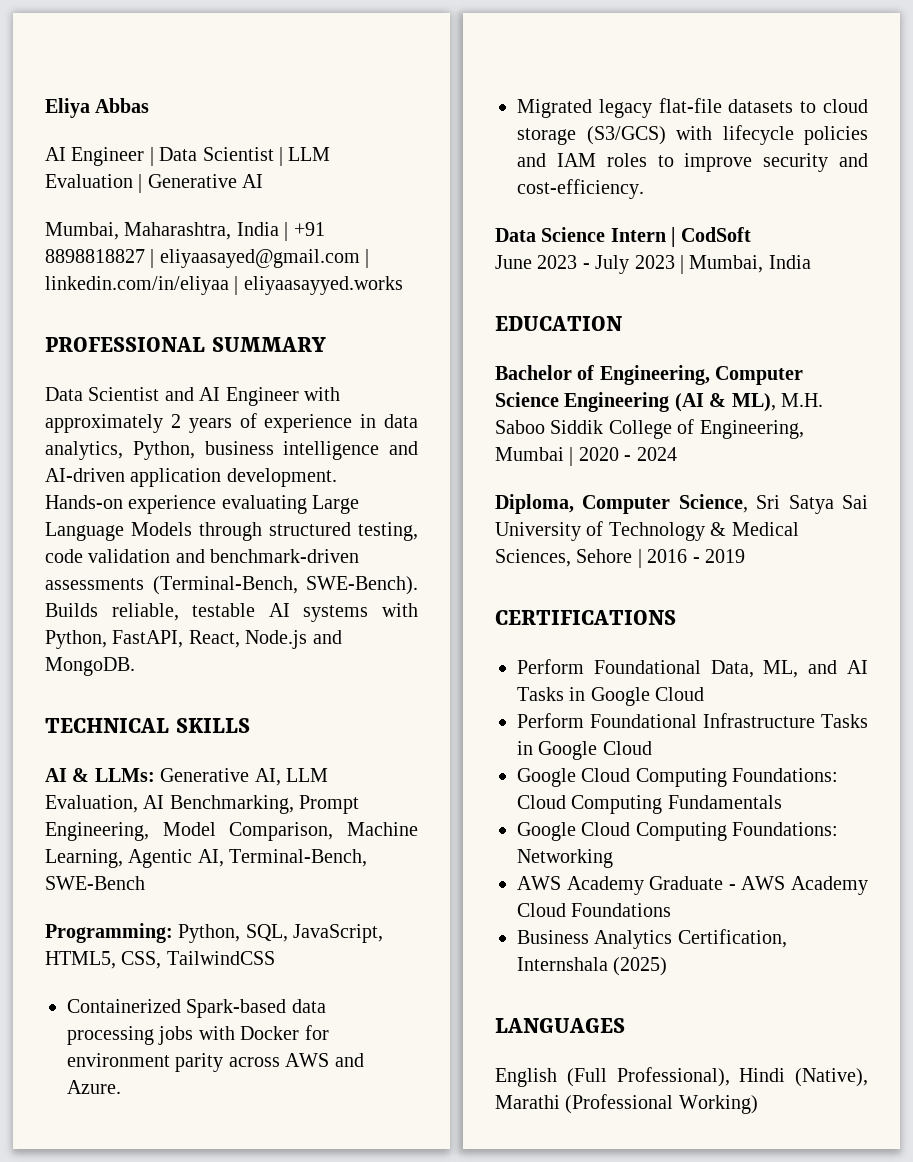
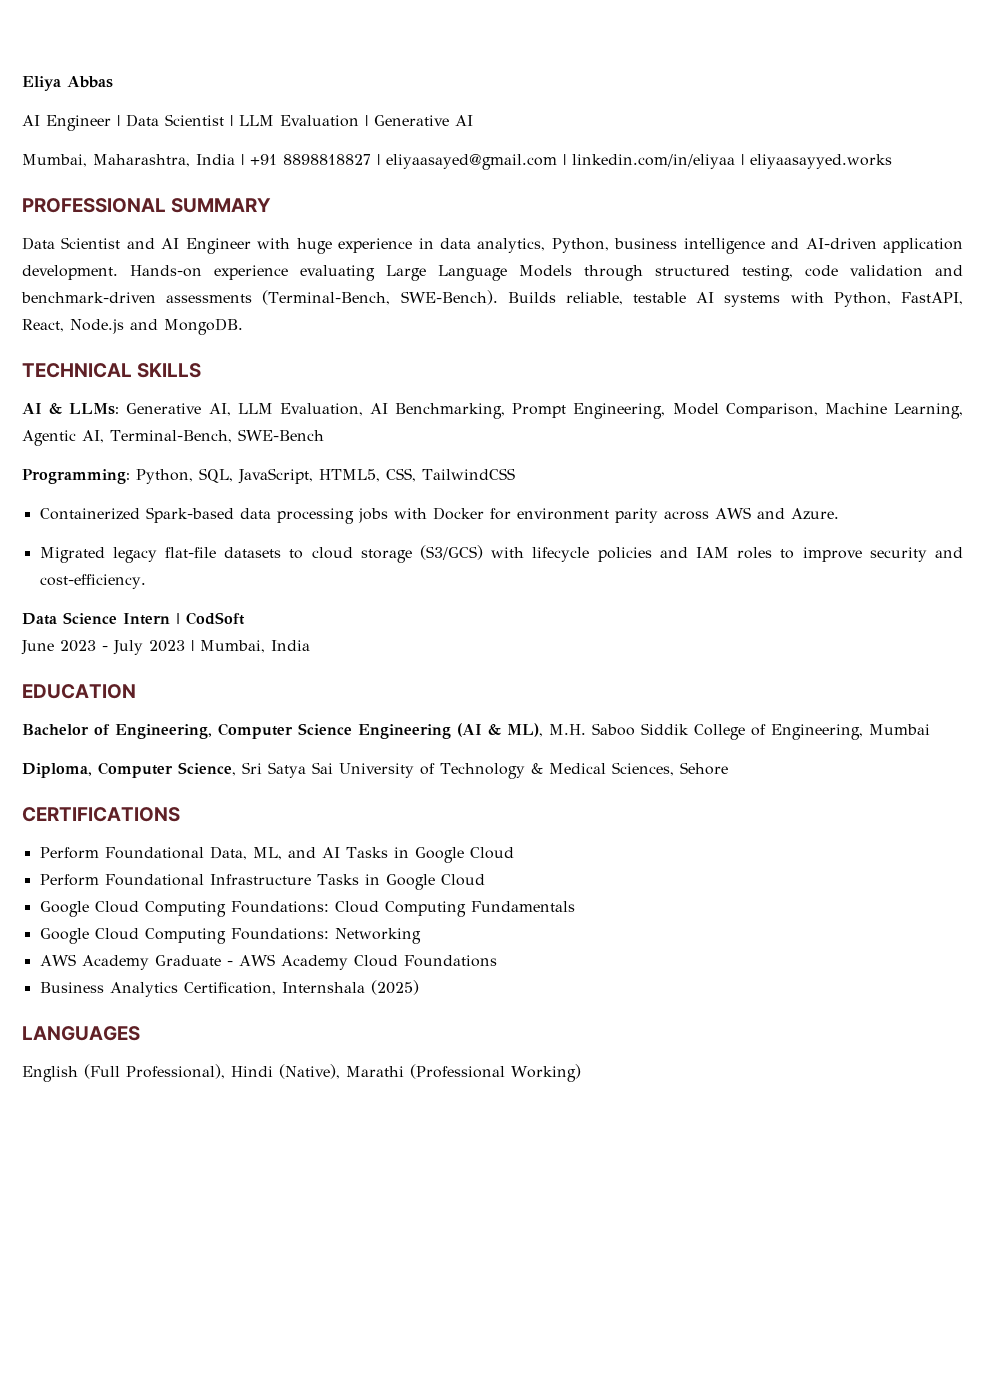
- Data Scientist and AI Engineer with approximately 2 years of experience in data analytics, Python, business intelligence and AI-driven application development.
+ Data Scientist and AI Engineer with huge experience in data analytics, Python, business intelligence and AI-driven application development.
- Bachelor of Engineering, Computer Science Engineering (AI & ML), M.H. Saboo Siddik College of Engineering, Mumbai | 2020 - 2024
+ Bachelor of Engineering, Computer Science Engineering (AI & ML), M.H. Saboo Siddik College of Engineering, Mumbai
- Diploma, Computer Science, Sri Satya Sai University of Technology & Medical Sciences, Sehore | 2016 - 2019
+ Diploma, Computer Science, Sri Satya Sai University of Technology & Medical Sciences, Sehore

